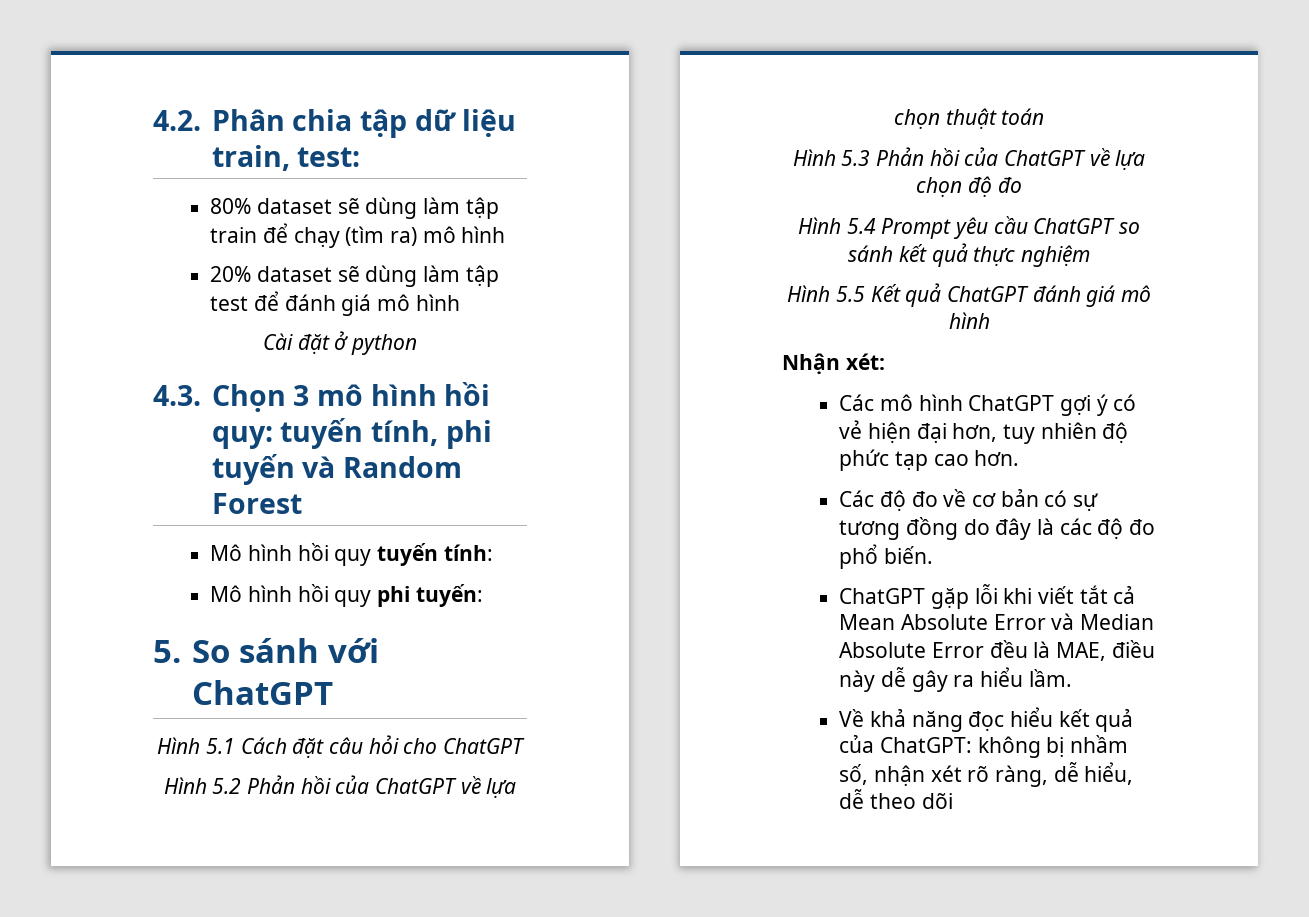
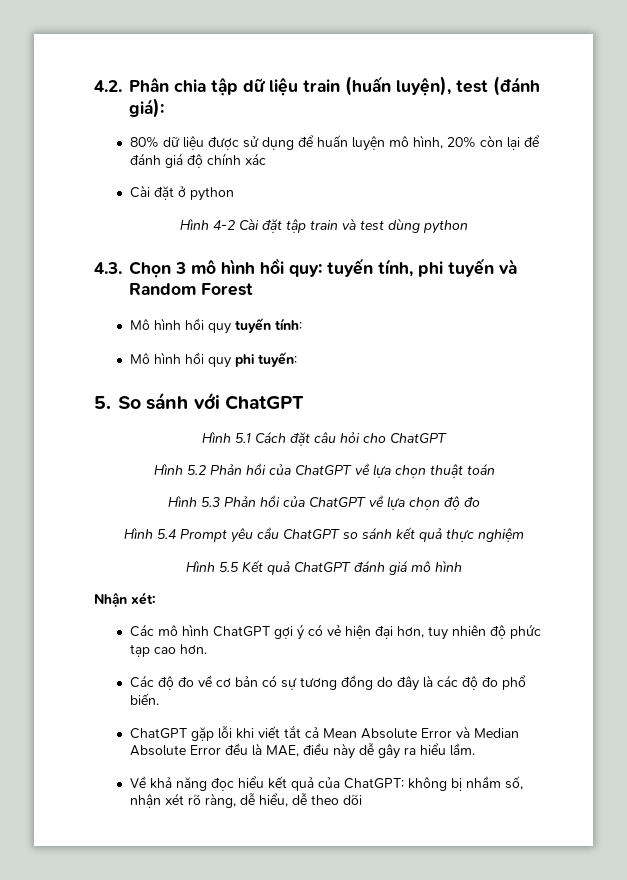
- 4.2. Phân chia tập dữ liệu train, test:
- 80% dataset sẽ dùng làm tập train để chạy (tìm ra) mô hình
- 20% dataset sẽ dùng làm tập test để đánh giá mô hình
+ 4.2. Phân chia tập dữ liệu train (huấn luyện), test (đánh giá):
+ 80% dữ liệu được sử dụng để huấn luyện mô hình, 20% còn lại để đánh giá độ chính xác
  Cài đặt ở python
+ Hình 4-2 Cài đặt tập train và test dùng python

